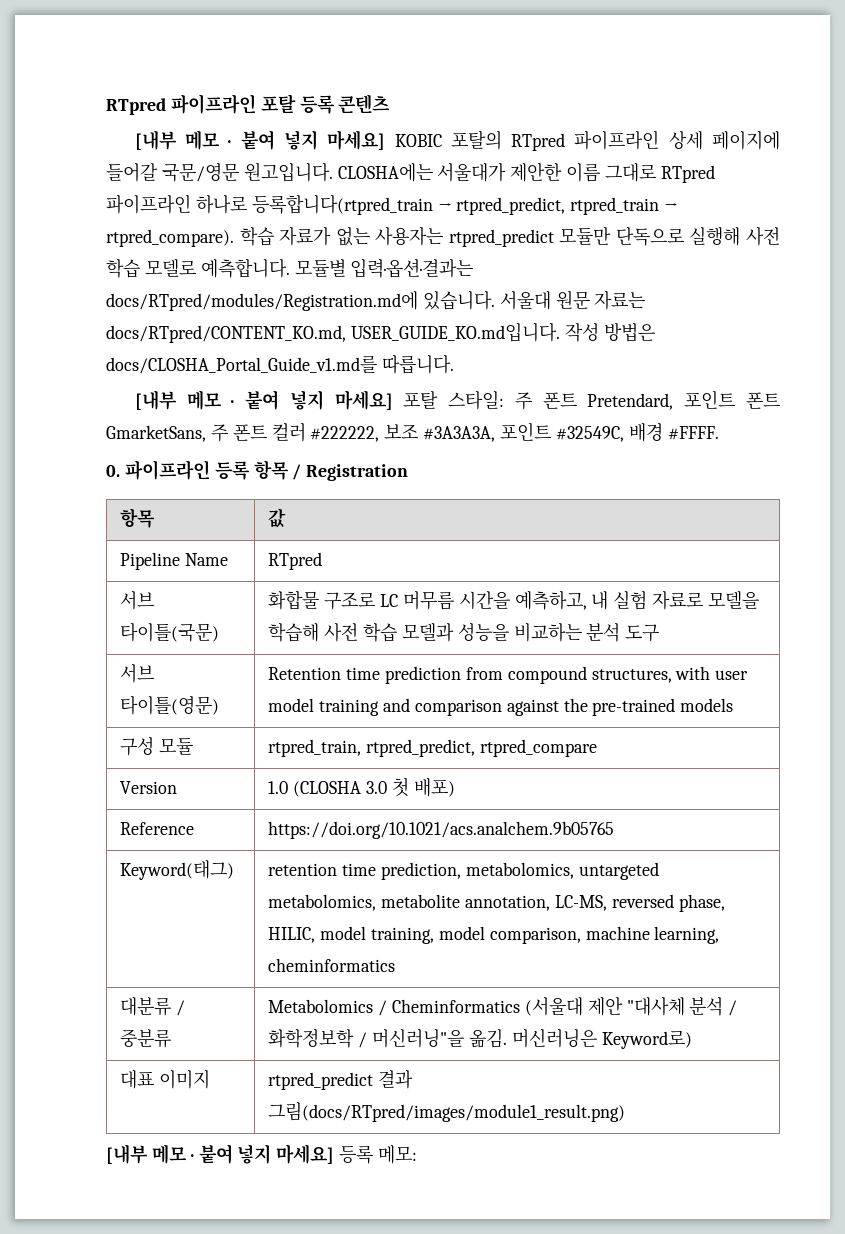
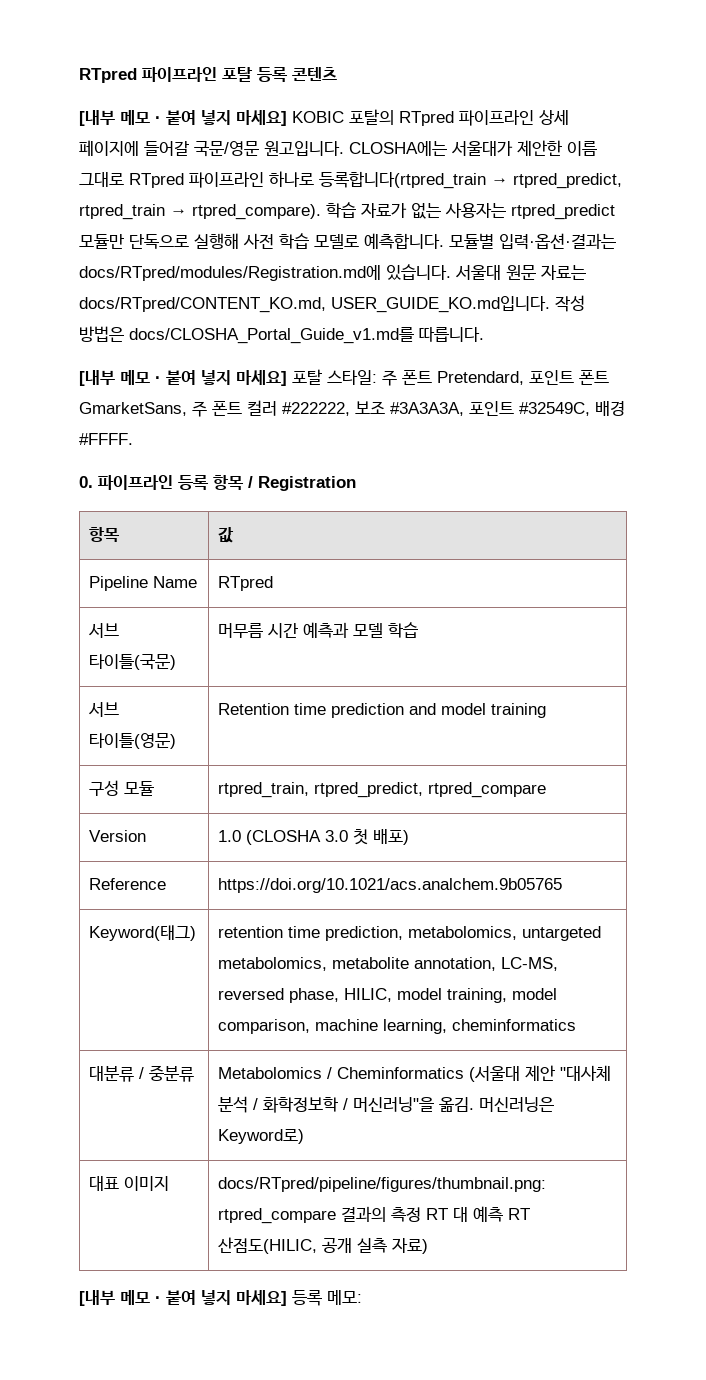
- 서브 타이틀(국문) | 화합물 구조로 LC 머무름 시간을 예측하고, 내 실험 자료로 모델을 학습해 사전 학습 모델과 성능을 비교하는 분석 도구
+ 서브 타이틀(국문) | 머무름 시간 예측과 모델 학습
- 서브 타이틀(영문) | Retention time prediction from compound structures, with user model training and comparison against the pre-trained models
+ 서브 타이틀(영문) | Retention time prediction and model training
- 대표 이미지 | rtpred_predict 결과 그림(docs/RTpred/images/module1_result.png)
+ 대표 이미지 | docs/RTpred/pipeline/figures/thumbnail.png: rtpred_compare 결과의 측정 RT 대 예측 RT 산점도(HILIC, 공개 실측 자료)

